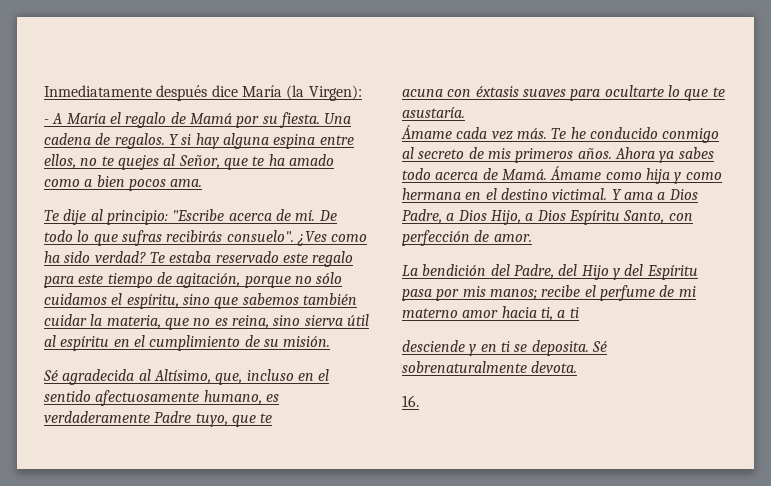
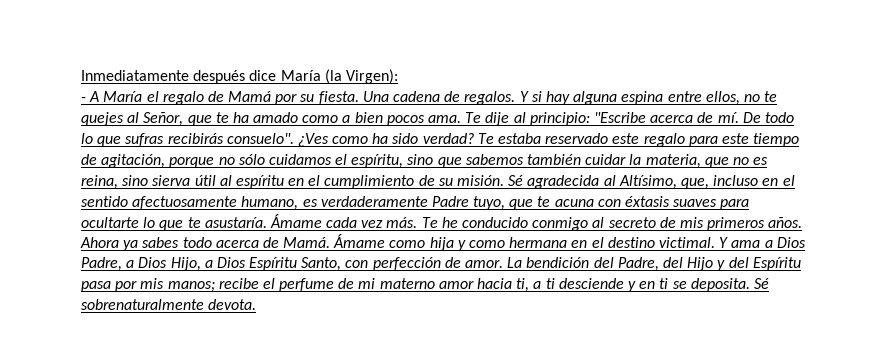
- Y si hay alguna espina entre ellos, no te quejes al Señor, que te ha amado como a bien pocos ama.
- Te dije al principio: "Escribe acerca de mí.
+ Y si hay alguna espina entre ellos, no te quejes al Señor, que te ha amado como a bien pocos ama. Te dije al principio: "Escribe acerca de mí.
- Te estaba reservado este regalo para este tiempo de agitación, porque no sólo cuidamos el espíritu, sino que sabemos también cuidar la materia, que no es reina, sino sierva útil al espíritu en el cumplimiento de su misión.
- Sé agradecida al Altísimo, que, incluso en el sentido afectuosamente humano, es verdaderamente Padre tuyo, que te
- acuna con éxtasis suaves para ocultarte lo que te asustaría.
- Ámame cada vez más.
+ Te estaba reservado este regalo para este tiempo de agitación, porque no sólo cuidamos el espíritu, sino que sabemos también cuidar la materia, que no es reina, sino sierva útil al espíritu en el cumplimiento de su misión. Sé agradecida al Altísimo, que, incluso en el sentido afectuosamente humano, es verdaderamente Padre tuyo, que te acuna con éxtasis suaves para ocultarte lo que te asustaría. Ámame cada vez más.
- Y ama a Dios Padre, a Dios Hijo, a Dios Espíritu Santo, con perfección de amor.
- La bendición del Padre, del Hijo y del Espíritu pasa por mis manos; recibe el perfume de mi materno amor hacia ti, a ti
- desciende y en ti se deposita.
+ Y ama a Dios Padre, a Dios Hijo, a Dios Espíritu Santo, con perfección de amor. La bendición del Padre, del Hijo y del Espíritu pasa por mis manos; recibe el perfume de mi materno amor hacia ti, a ti desciende y en ti se deposita.
- 16.

